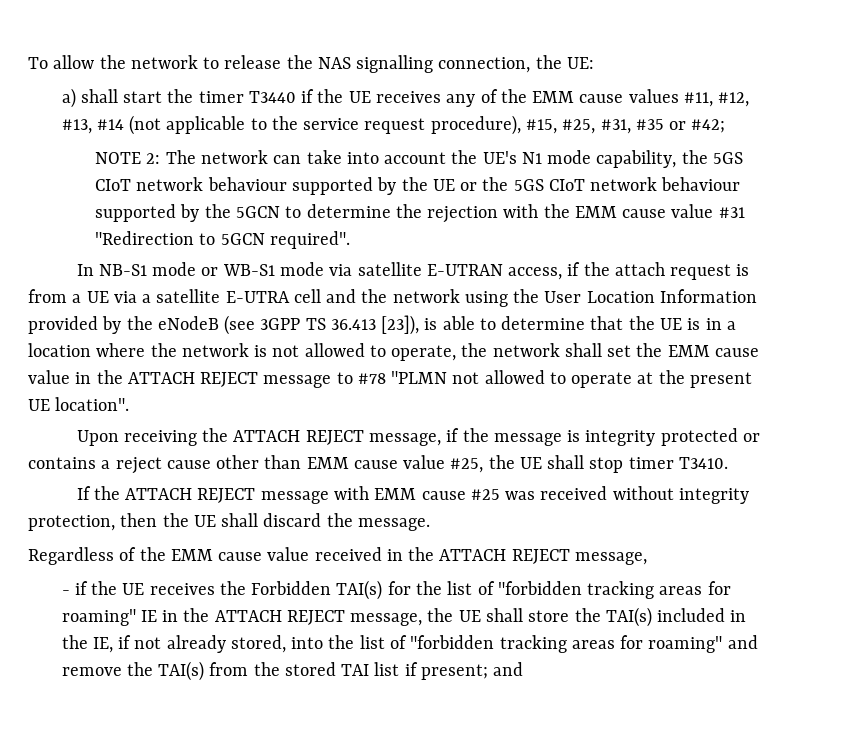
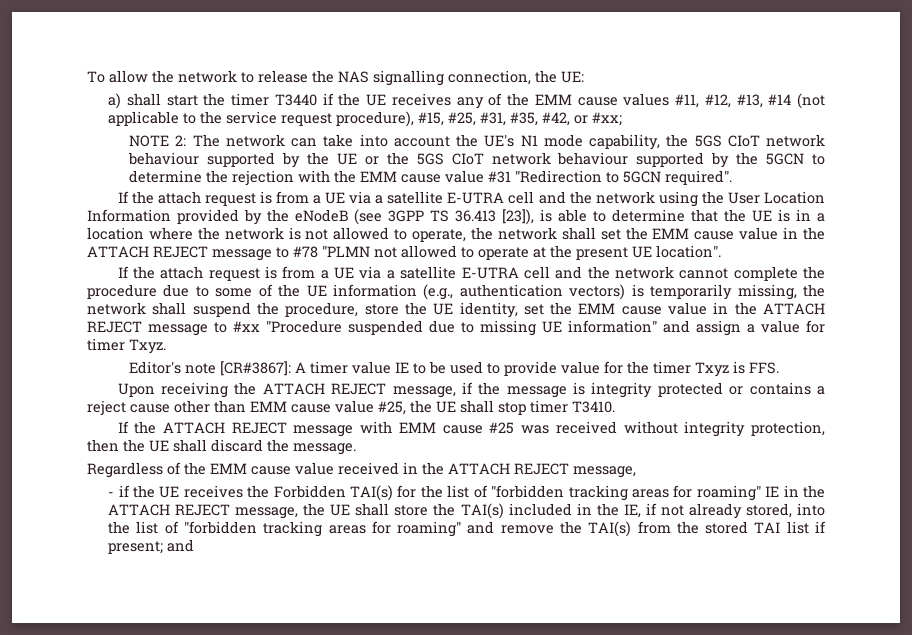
- a) shall start the timer T3440 if the UE receives any of the EMM cause values #11, #12, #13, #14 (not applicable to the service request procedure), #15, #25, #31, #35 or #42;
+ a) shall start the timer T3440 if the UE receives any of the EMM cause values #11, #12, #13, #14 (not applicable to the service request procedure), #15, #25, #31, #35, #42, or #xx;
- In NB-S1 mode or WB-S1 mode via satellite E-UTRAN access, if the attach request is from a UE via a satellite E-UTRA cell and the network using the User Location Information provided by the eNodeB (see 3GPP TS 36.413 [23]), is able to determine that the UE is in a location where the network is not allowed to operate, the network shall set the EMM cause value in the ATTACH REJECT message to #78 "PLMN not allowed to operate at the present UE location".
+ If the attach request is from a UE via a satellite E-UTRA cell and the network using the User Location Information provided by the eNodeB (see 3GPP TS 36.413 [23]), is able to determine that the UE is in a location where the network is not allowed to operate, the network shall set the EMM cause value in the ATTACH REJECT message to #78 "PLMN not allowed to operate at the present UE location".
+ If the attach request is from a UE via a satellite E-UTRA cell and the network cannot complete the procedure due to some of the UE information (e.g., authentication vectors) is temporarily missing, the network shall suspend the procedure, store the UE identity, set the EMM cause value in the ATTACH REJECT message to #xx "Procedure suspended due to missing UE information" and assign a value for timer Txyz.
+ Editor's note [CR#3867]: A timer value IE to be used to provide value for the timer Txyz is FFS.

